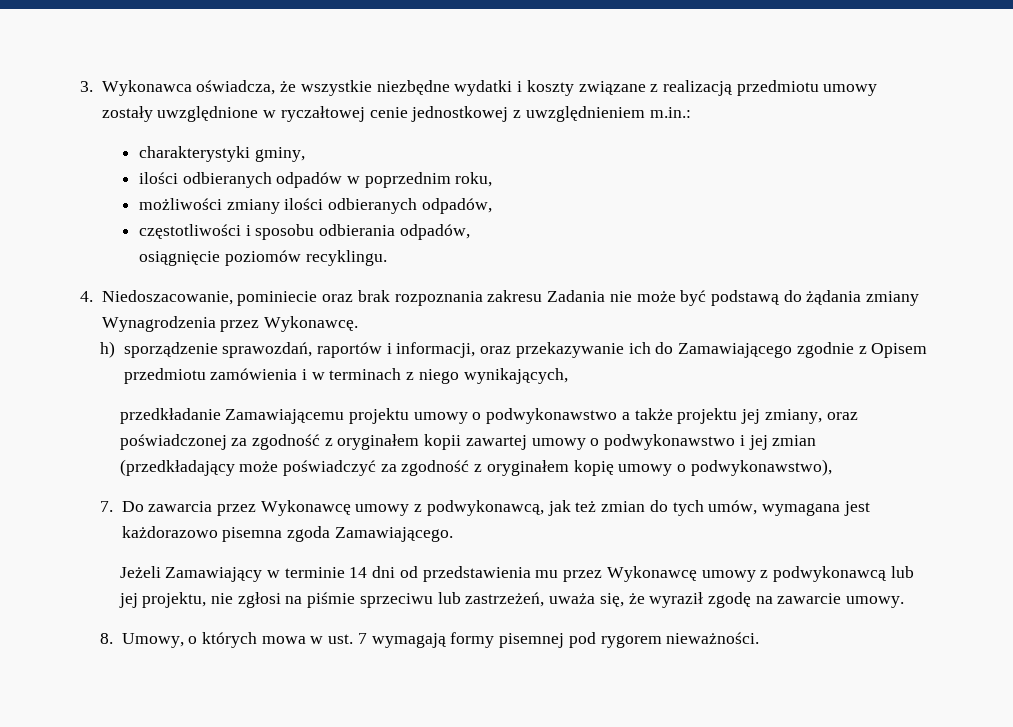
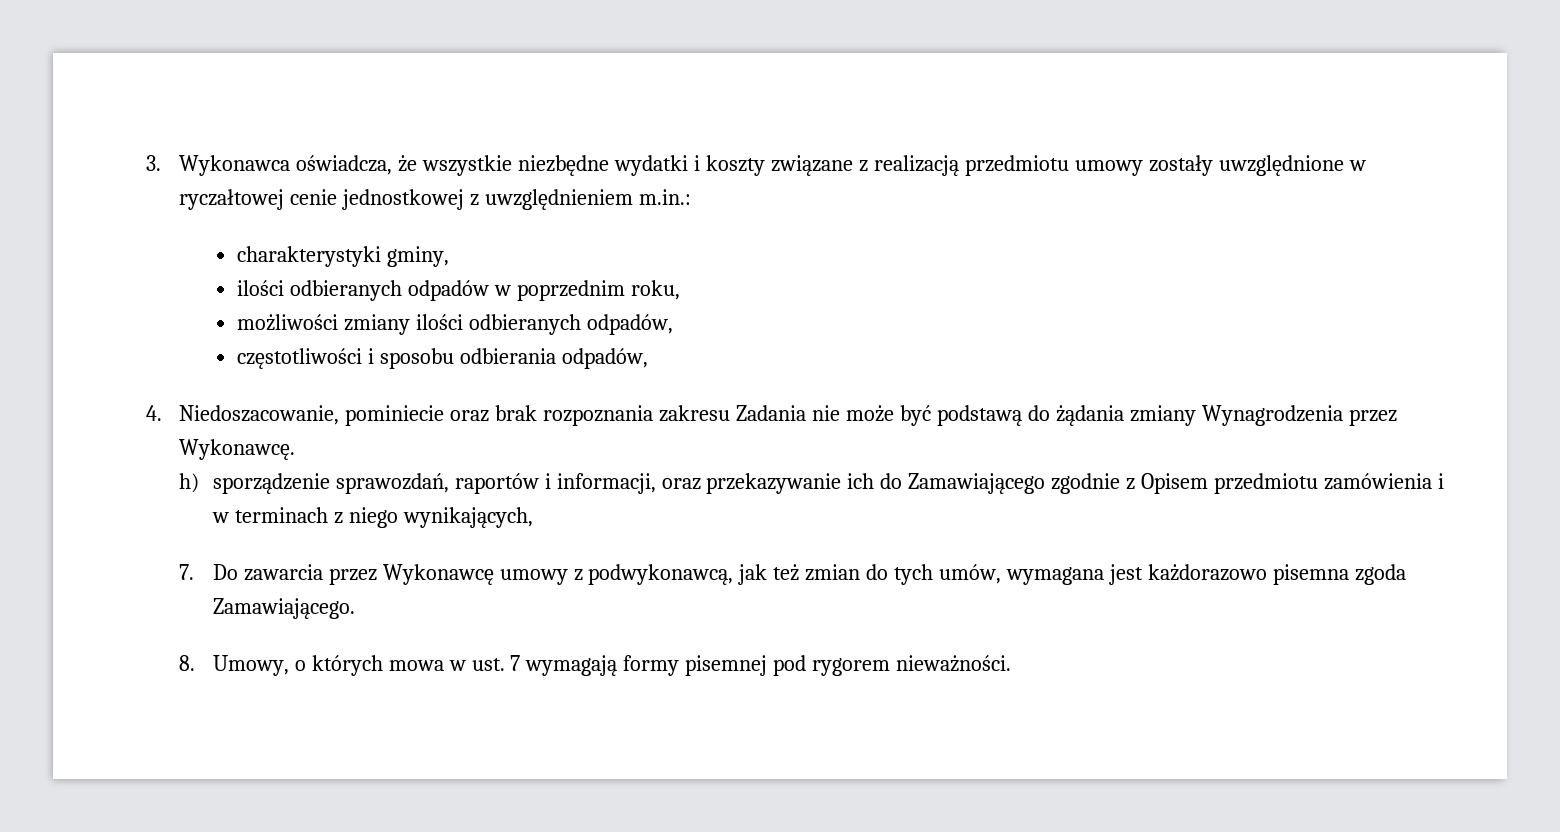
- osiągnięcie poziomów recyklingu.
- przedkładanie Zamawiającemu projektu umowy o podwykonawstwo a także projektu jej zmiany, oraz poświadczonej za zgodność z oryginałem kopii zawartej umowy o podwykonawstwo i jej zmian (przedkładający może poświadczyć za zgodność z oryginałem kopię umowy o podwykonawstwo),
- Jeżeli Zamawiający w terminie 14 dni od przedstawienia mu przez Wykonawcę umowy z podwykonawcą lub jej projektu, nie zgłosi na piśmie sprzeciwu lub zastrzeżeń, uważa się, że wyraził zgodę na zawarcie umowy.

